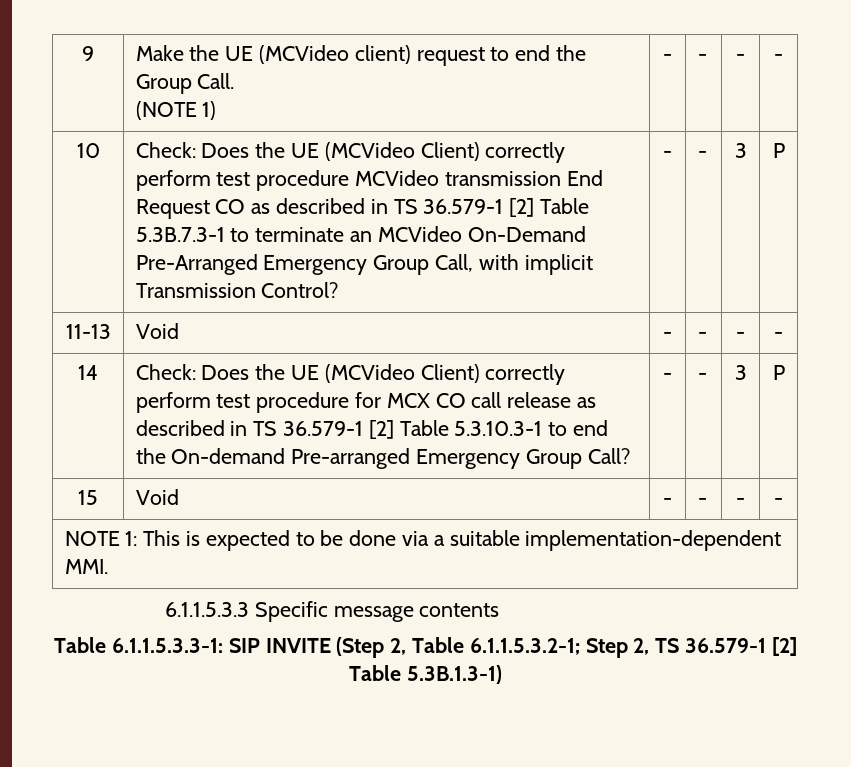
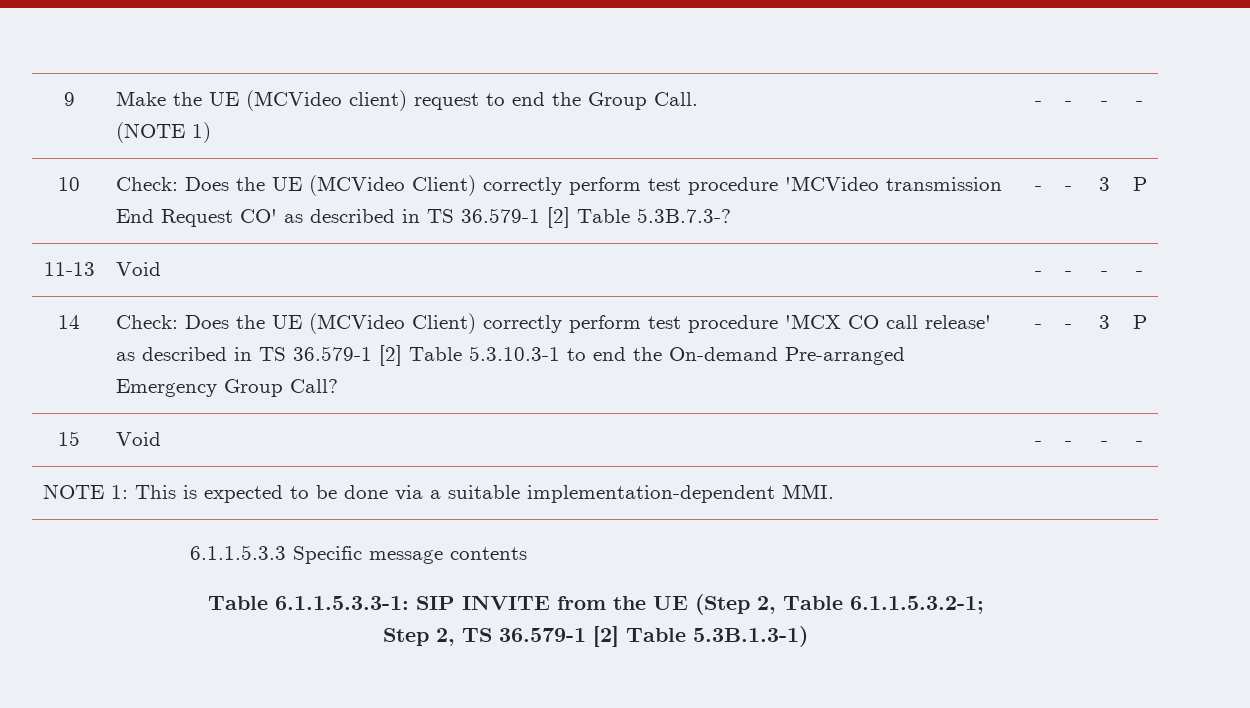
- Check: Does the UE (MCVideo Client) correctly perform test procedure MCVideo transmission End Request CO as described in TS 36.579-1 [2] Table 5.3B.7.3-1 to terminate an MCVideo On-Demand Pre-Arranged Emergency Group Call, with implicit Transmission Control?
+ Check: Does the UE (MCVideo Client) correctly perform test procedure 'MCVideo transmission End Request CO' as described in TS 36.579-1 [2] Table 5.3B.7.3-?
- 14 | Check: Does the UE (MCVideo Client) correctly perform test procedure for MCX CO call release as described in TS 36.579-1 [2] Table 5.3.10.3-1 to end the On-demand Pre-arranged Emergency Group Call? | - | - | 3 | P
+ 14 | Check: Does the UE (MCVideo Client) correctly perform test procedure 'MCX CO call release' as described in TS 36.579-1 [2] Table 5.3.10.3-1 to end the On-demand Pre-arranged Emergency Group Call? | - | - | 3 | P
- Table 6.1.1.5.3.3-1: SIP INVITE (Step 2, Table 6.1.1.5.3.2-1; Step 2, TS 36.579-1 [2] Table 5.3B.1.3-1)
+ Table 6.1.1.5.3.3-1: SIP INVITE from the UE (Step 2, Table 6.1.1.5.3.2-1;
+ Step 2, TS 36.579-1 [2] Table 5.3B.1.3-1)

